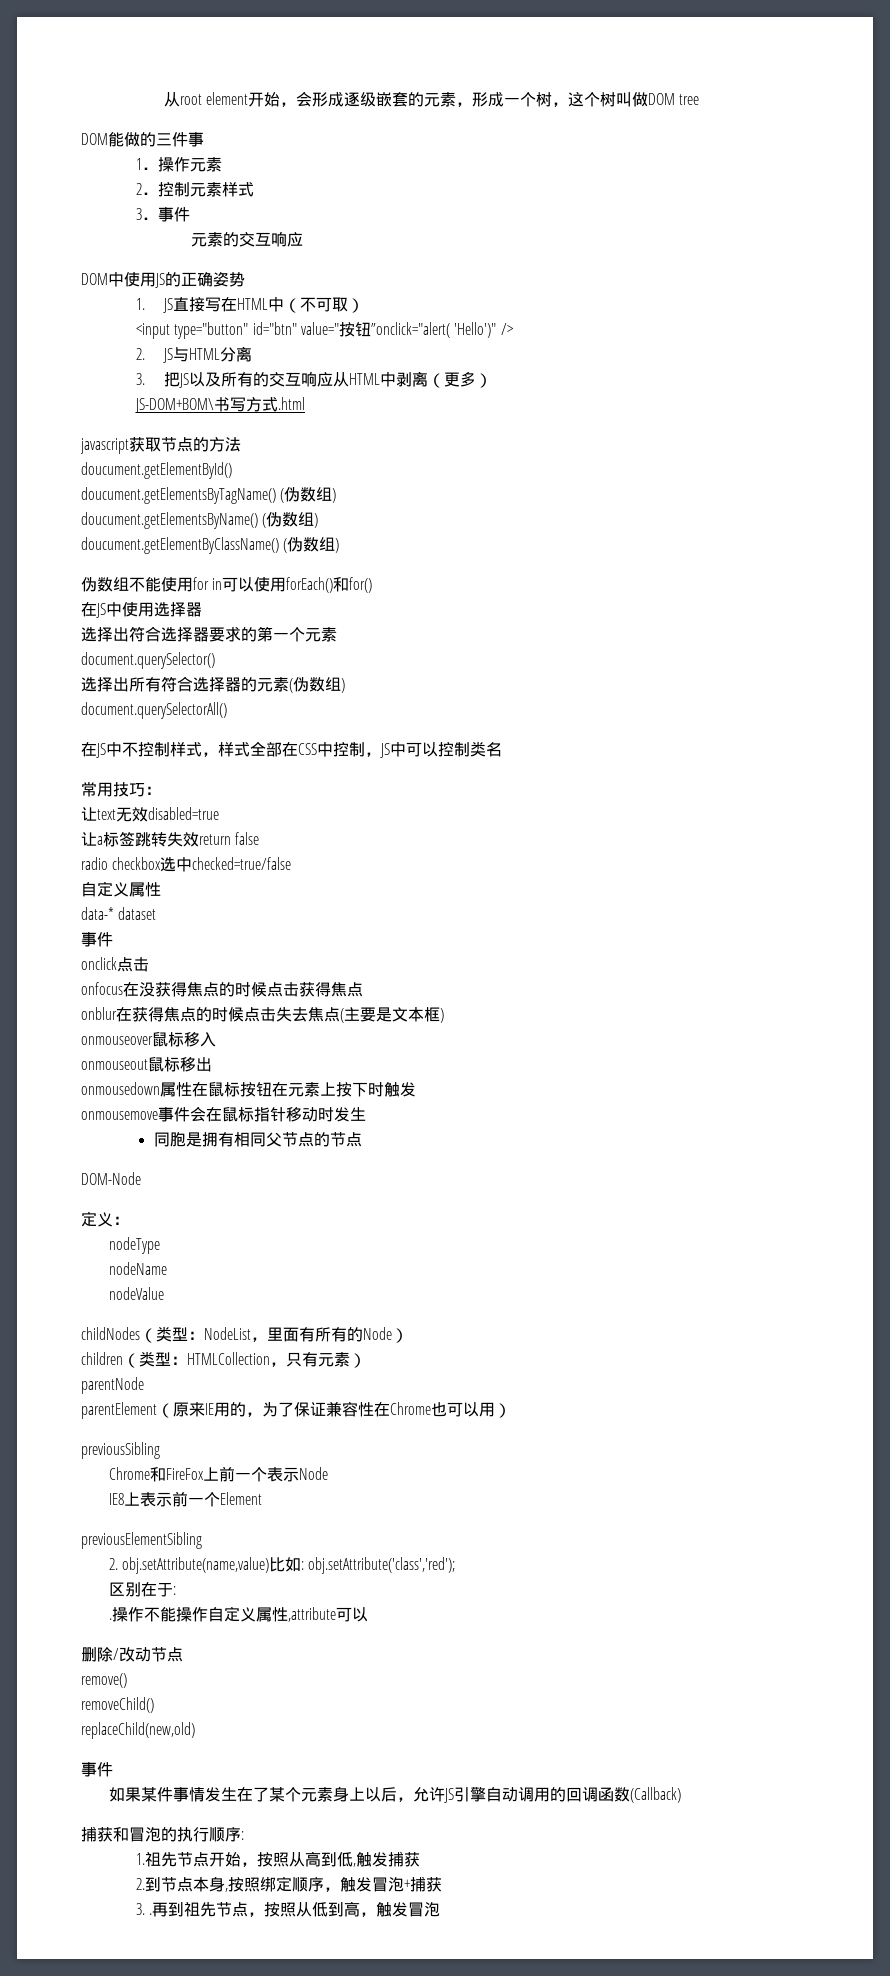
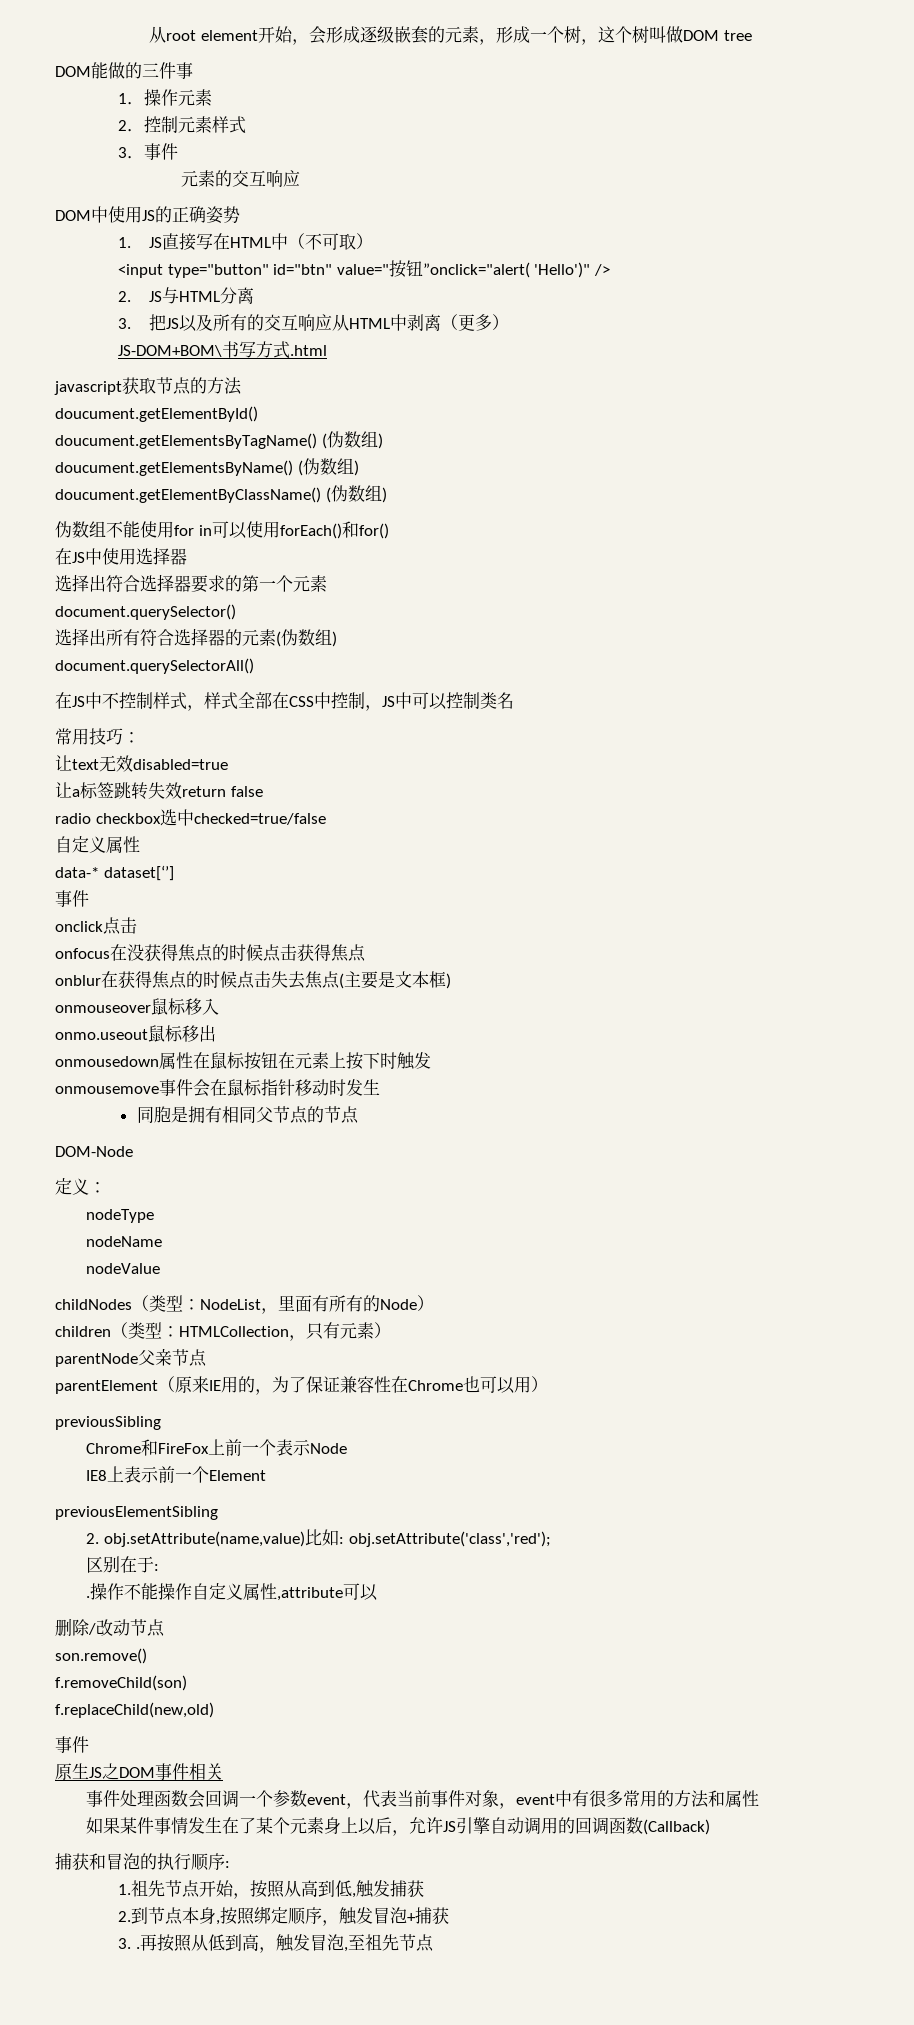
- data-* dataset
+ data-* dataset[‘’]
- onmouseout鼠标移出
+ onmo.useout鼠标移出
- parentNode
+ parentNode父亲节点
- remove()
- removeChild()
- replaceChild(new,old)
+ son.remove()
+ f.removeChild(son)
+ f.replaceChild(new,old)
  事件
+ 原生JS之DOM事件相关
+ 事件处理函数会回调一个参数event，代表当前事件对象，event中有很多常用的方法和属性
- 再到祖先节点，按照从低到高，触发冒泡
+ 再按照从低到高，触发冒泡,至祖先节点

